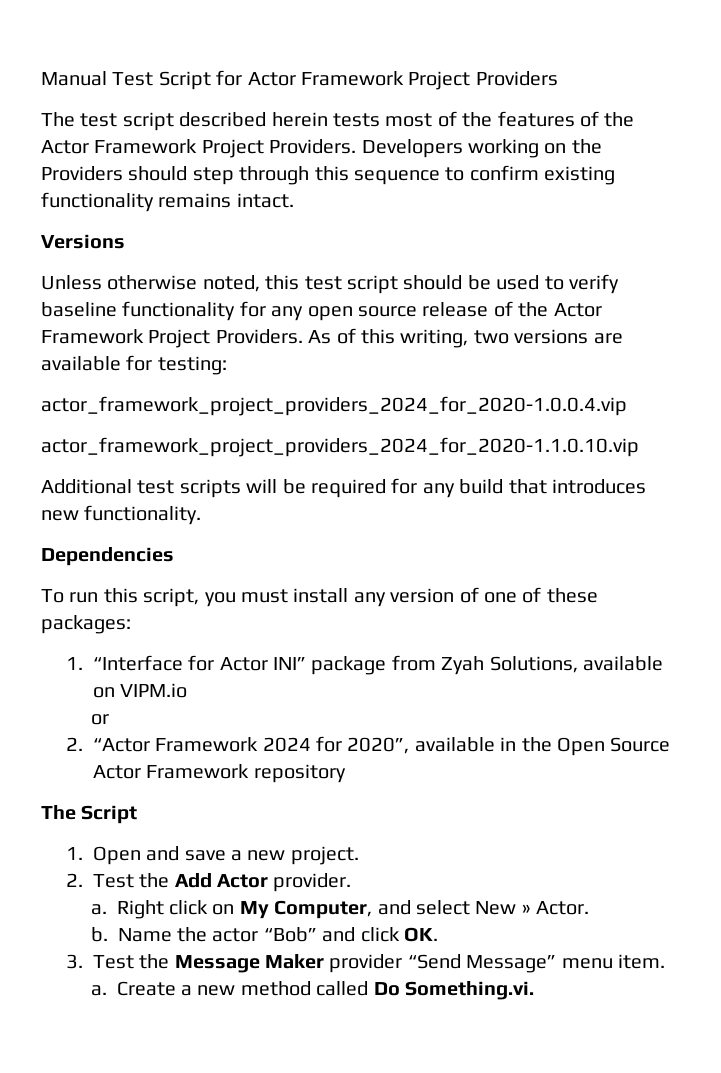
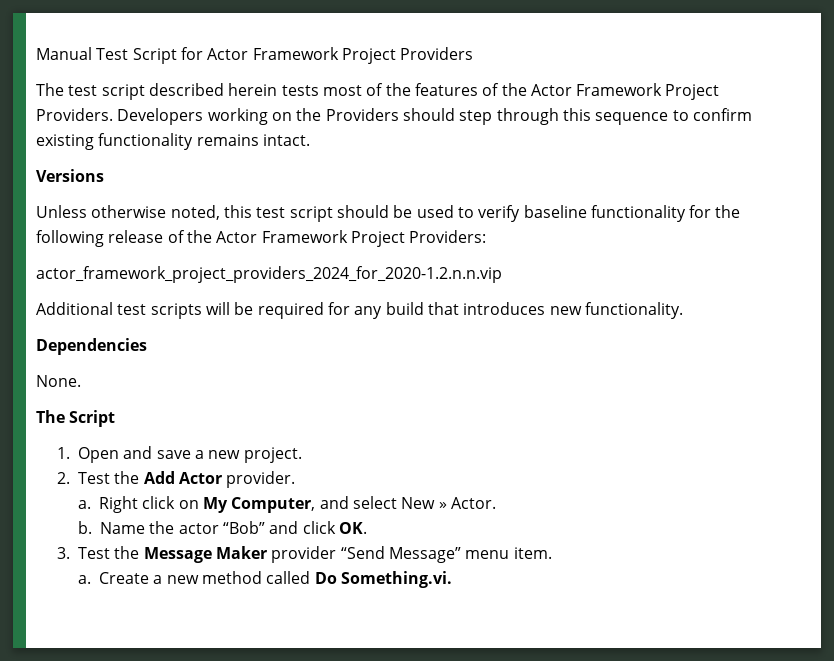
- Unless otherwise noted, this test script should be used to verify baseline functionality for any open source release of the Actor Framework Project Providers. As of this writing, two versions are available for testing:
- actor_framework_project_providers_2024_for_2020-1.0.0.4.vip
- actor_framework_project_providers_2024_for_2020-1.1.0.10.vip
+ Unless otherwise noted, this test script should be used to verify baseline functionality for the following release of the Actor Framework Project Providers:
+ actor_framework_project_providers_2024_for_2020-1.2.n.n.vip
- To run this script, you must install any version of one of these packages:
- 1. “Interface for Actor INI” package from Zyah Solutions, available on VIPM.io
- or
- 2. “Actor Framework 2024 for 2020”, available in the Open Source Actor Framework repository
+ None.

